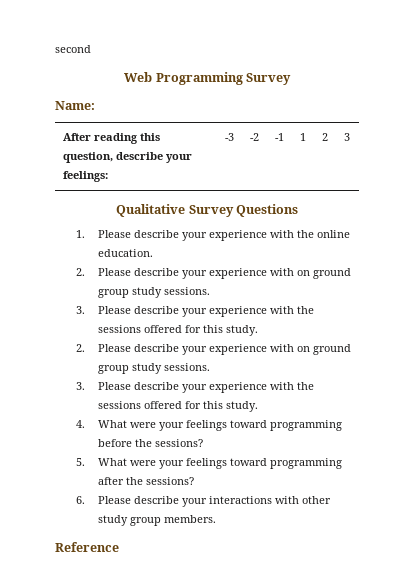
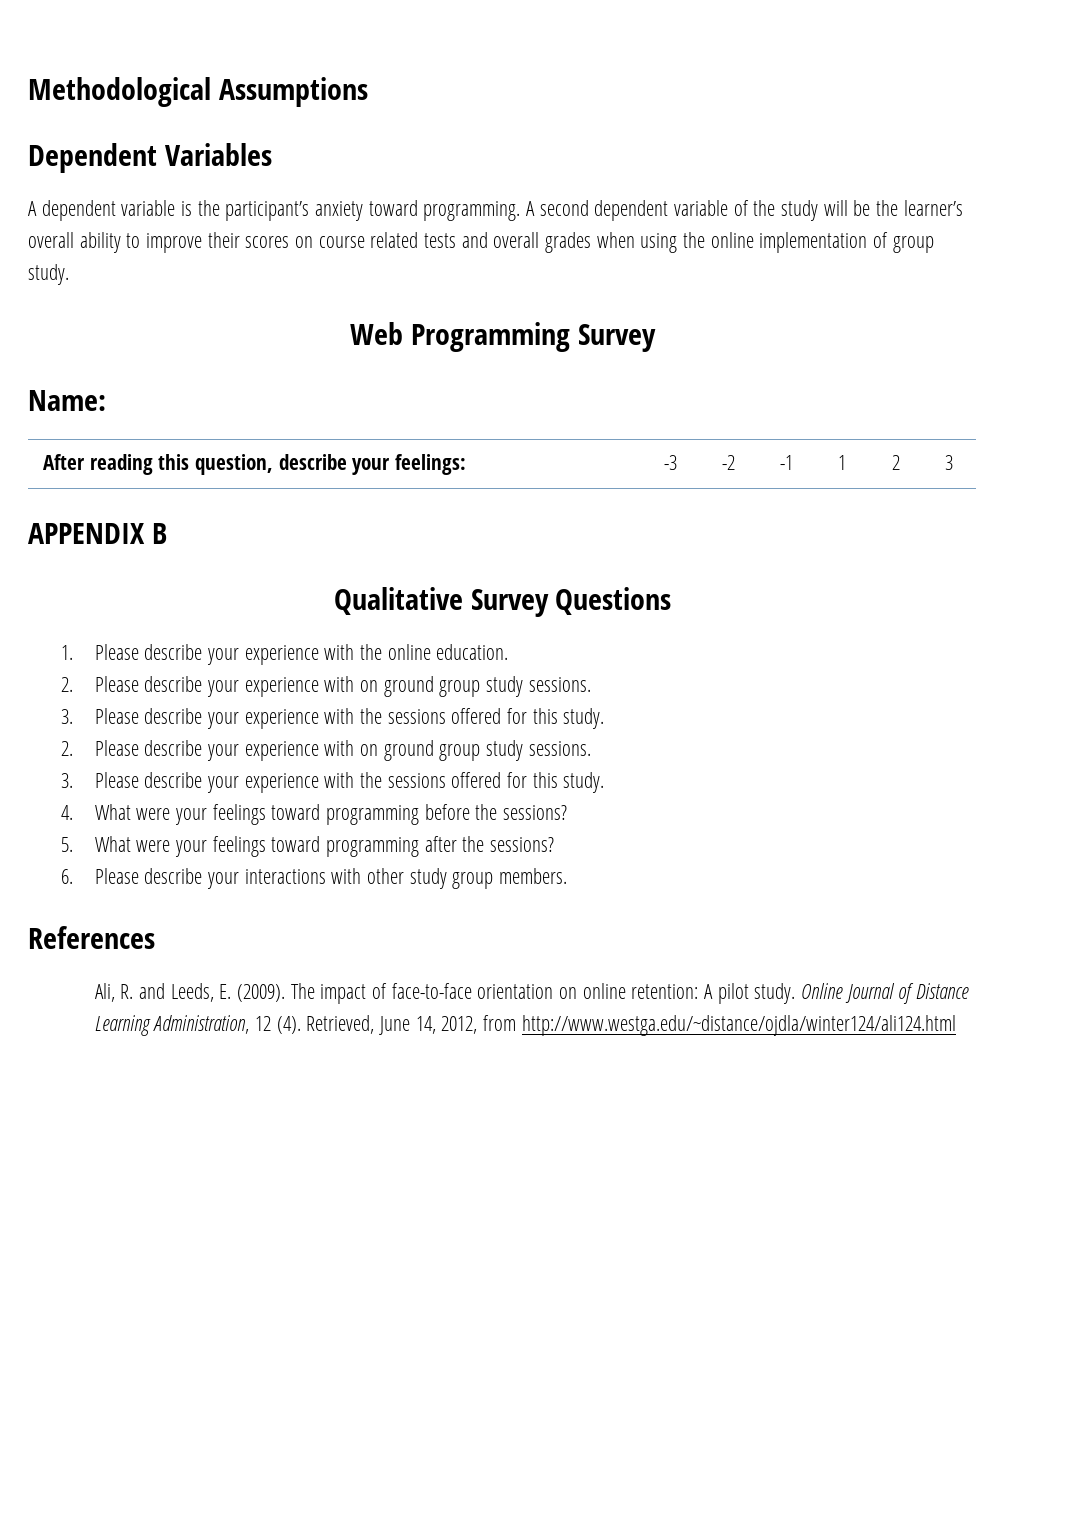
- second
+ Methodological Assumptions
+ Dependent Variables
+ A dependent variable is the participant’s anxiety toward programming. A second dependent variable of the study will be the learner’s overall ability to improve their scores on course related tests and overall grades when using the online implementation of group study.
+ APPENDIX B
- Reference
+ References
+ Ali, R. and Leeds, E. (2009). The impact of face-to-face orientation on online retention: A pilot study. Online Journal of Distance Learning Administration, 12 (4). Retrieved, June 14, 2012, from http://www.westga.edu/~distance/ojdla/winter124/ali124.html

